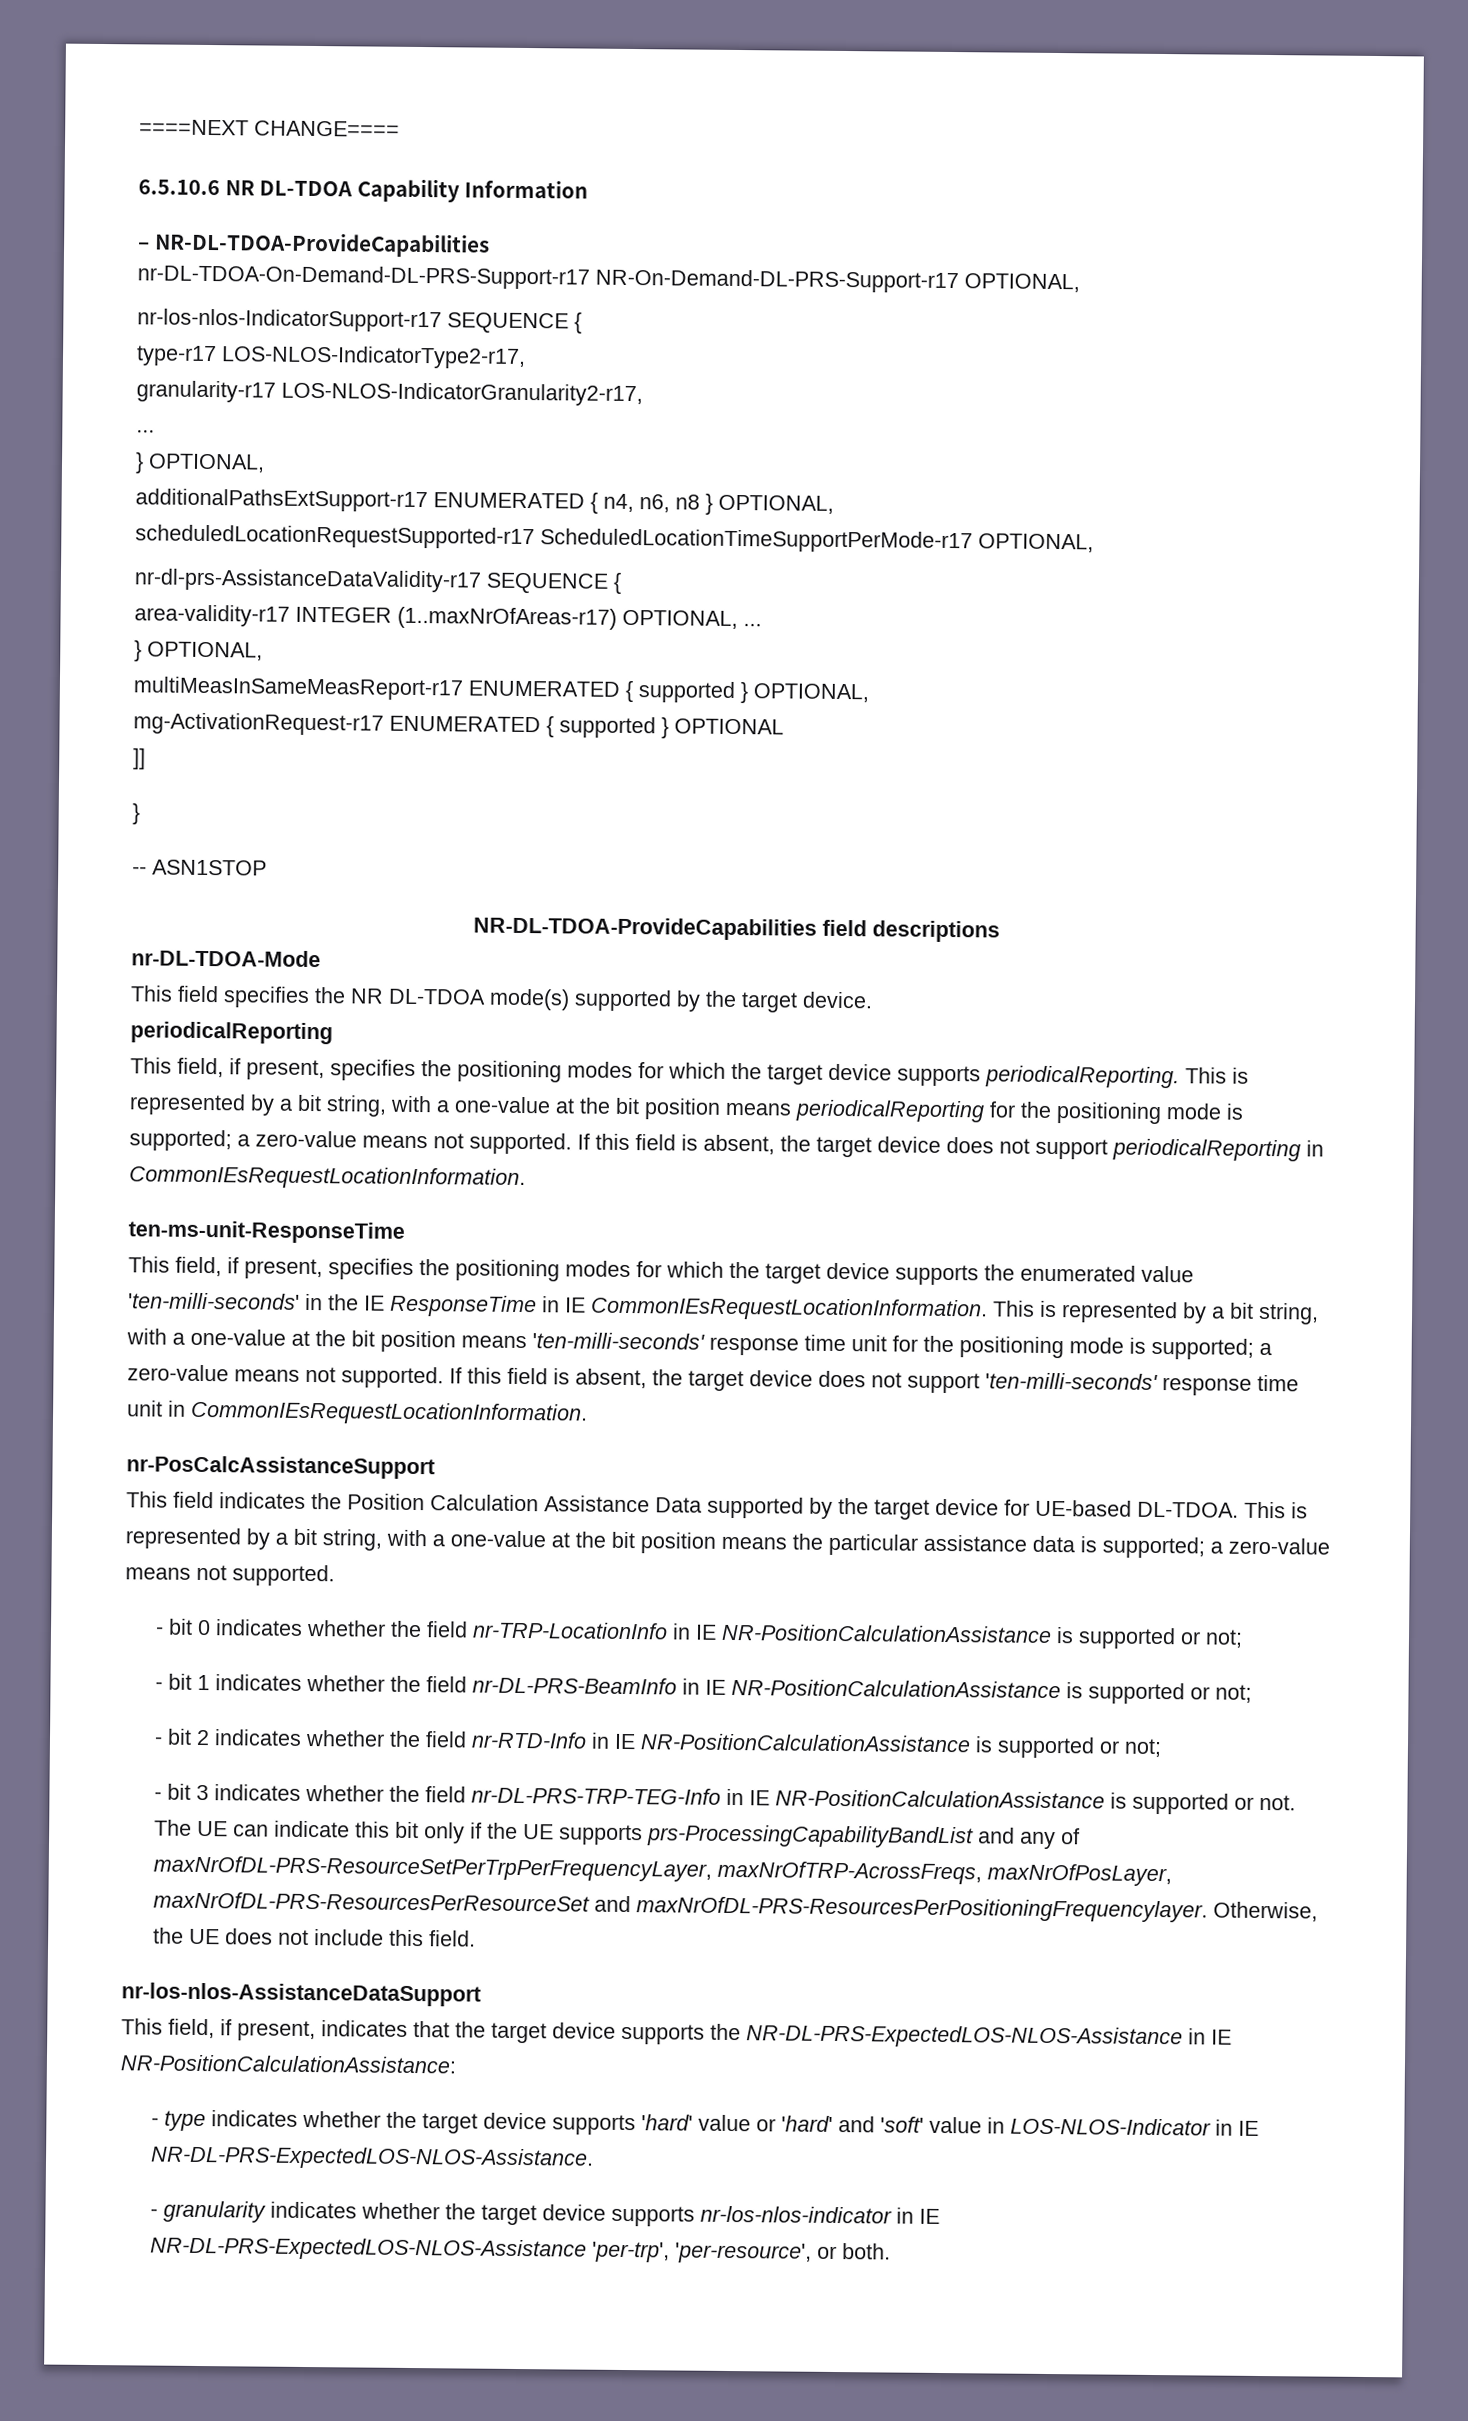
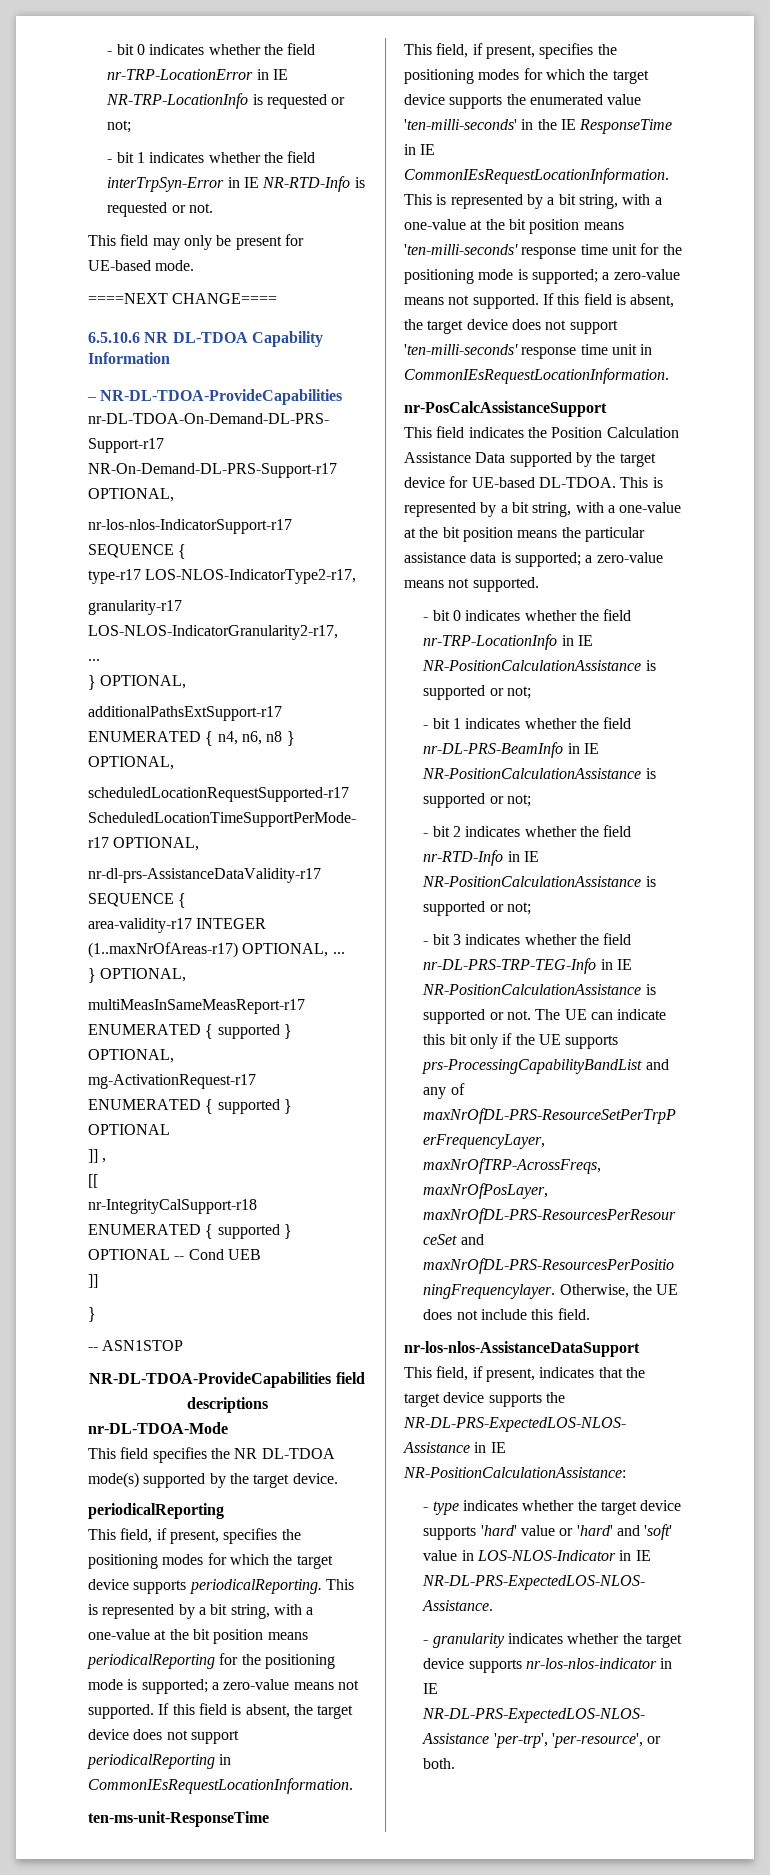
+ - bit 0 indicates whether the field nr-TRP-LocationError in IE NR-TRP-LocationInfo is requested or not;
+ - bit 1 indicates whether the field interTrpSyn-Error in IE NR-RTD-Info is requested or not.
+ This field may only be present for UE-based mode.
+ ]] ,
+ [[
+ nr-IntegrityCalSupport-r18 ENUMERATED { supported } OPTIONAL -- Cond UEB

